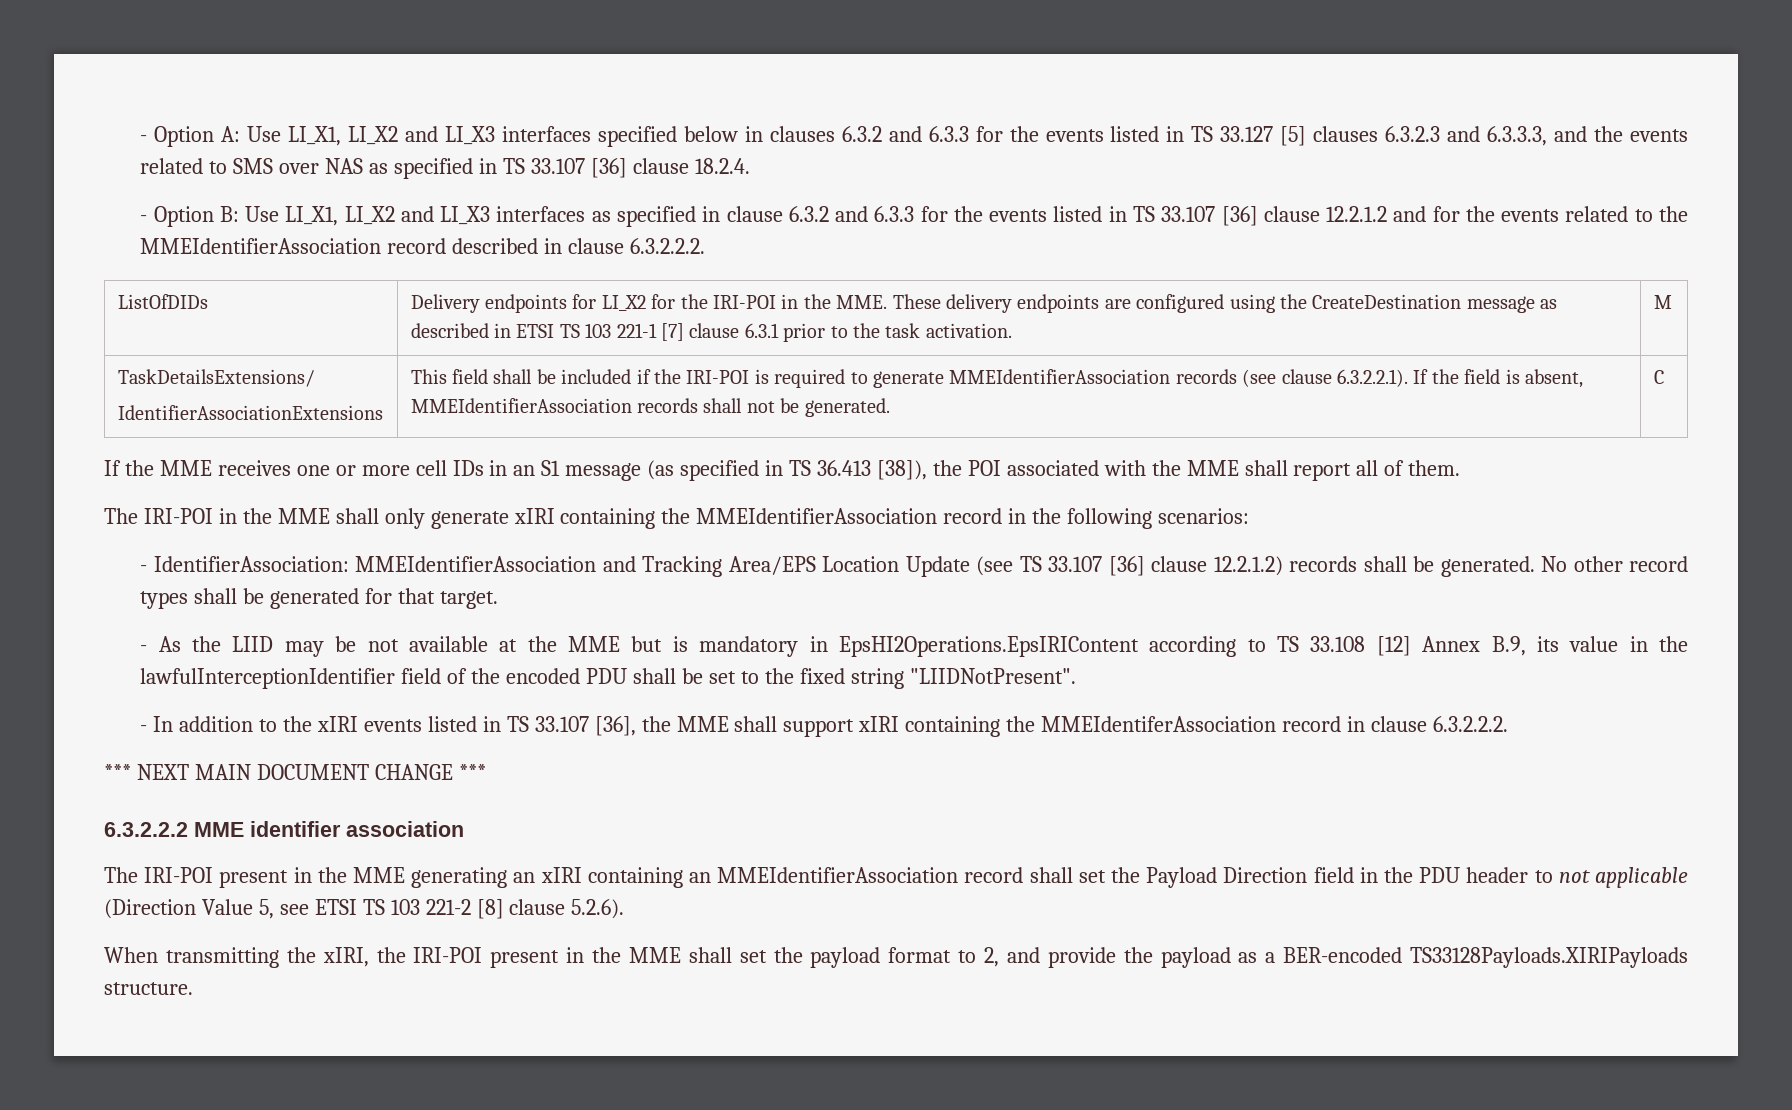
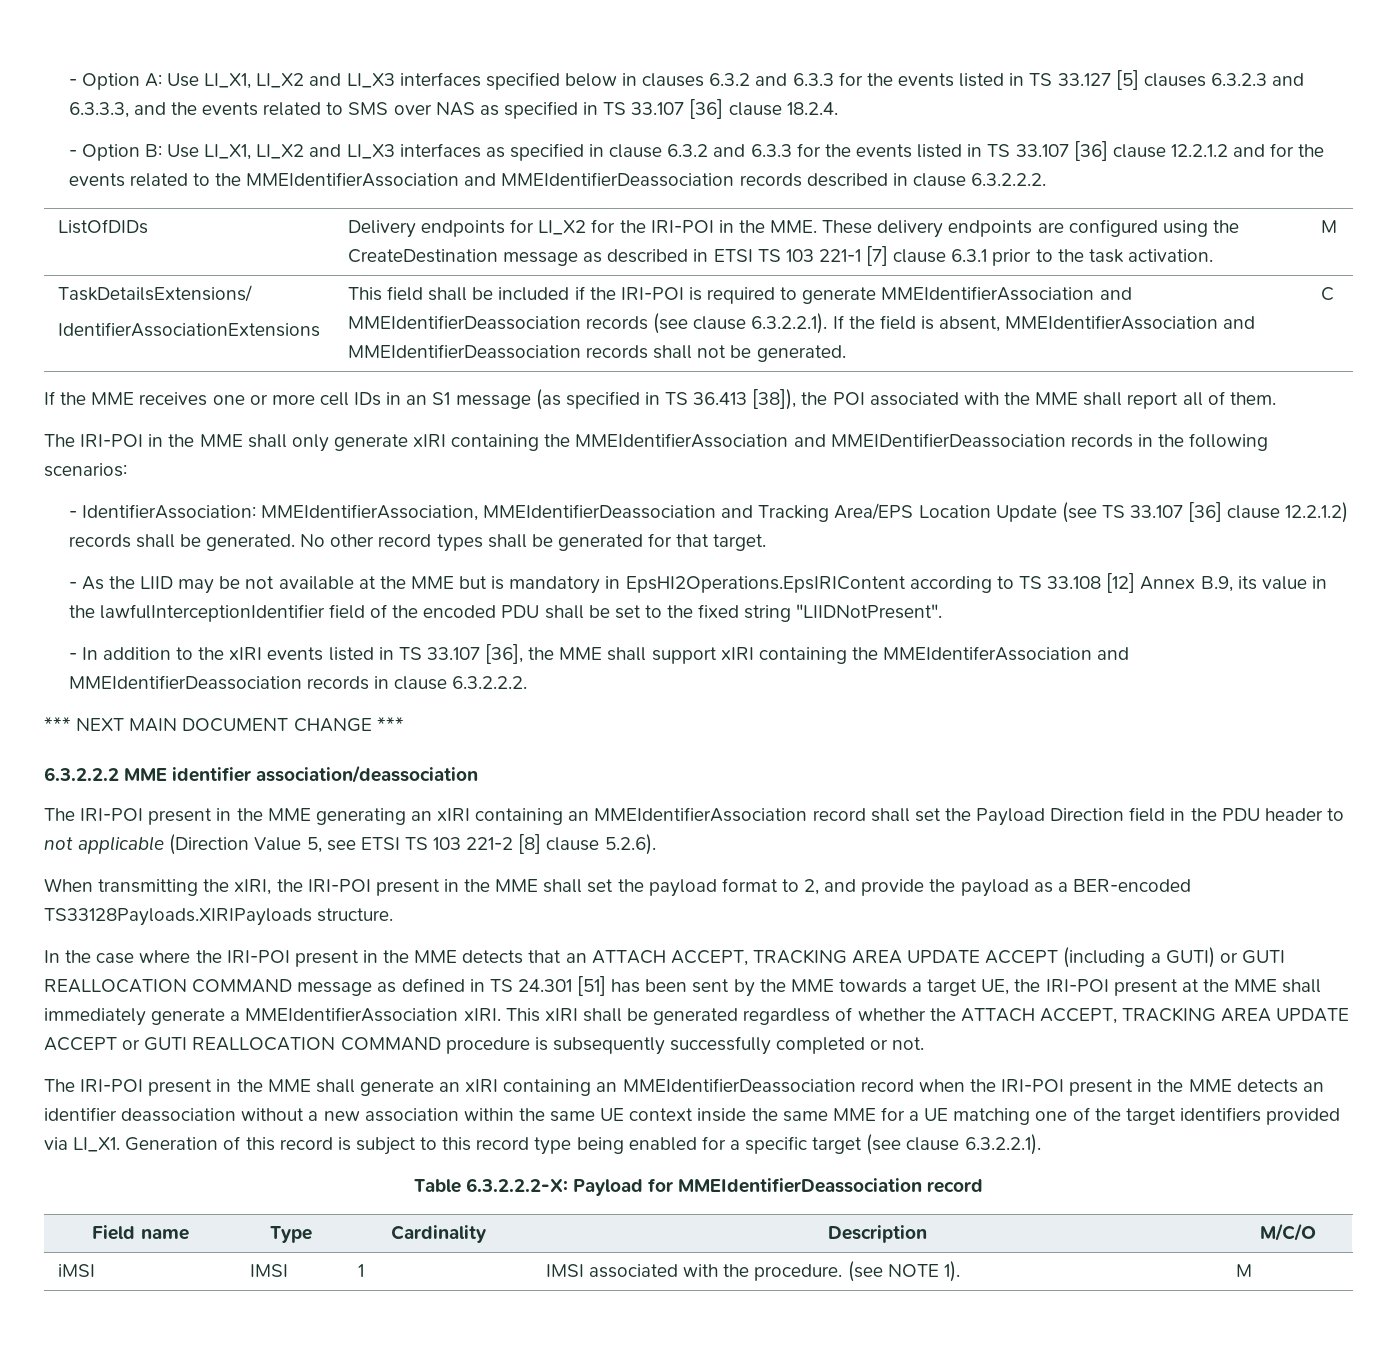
- - Option B: Use LI_X1, LI_X2 and LI_X3 interfaces as specified in clause 6.3.2 and 6.3.3 for the events listed in TS 33.107 [36] clause 12.2.1.2 and for the events related to the MMEIdentifierAssociation record described in clause 6.3.2.2.2.
+ - Option B: Use LI_X1, LI_X2 and LI_X3 interfaces as specified in clause 6.3.2 and 6.3.3 for the events listed in TS 33.107 [36] clause 12.2.1.2 and for the events related to the MMEIdentifierAssociation and MMEIdentifierDeassociation records described in clause 6.3.2.2.2.
  TaskDetailsExtensions/
- IdentifierAssociationExtensions | This field shall be included if the IRI-POI is required to generate MMEIdentifierAssociation records (see clause 6.3.2.2.1). If the field is absent, MMEIdentifierAssociation records shall not be generated. | C
+ IdentifierAssociationExtensions | This field shall be included if the IRI-POI is required to generate MMEIdentifierAssociation and MMEIdentifierDeassociation records (see clause 6.3.2.2.1). If the field is absent, MMEIdentifierAssociation and MMEIdentifierDeassociation records shall not be generated. | C
- The IRI-POI in the MME shall only generate xIRI containing the MMEIdentifierAssociation record in the following scenarios:
+ The IRI-POI in the MME shall only generate xIRI containing the MMEIdentifierAssociation and MMEIDentifierDeassociation records in the following scenarios:
- - IdentifierAssociation: MMEIdentifierAssociation and Tracking Area/EPS Location Update (see TS 33.107 [36] clause 12.2.1.2) records shall be generated.
+ - IdentifierAssociation: MMEIdentifierAssociation, MMEIdentifierDeassociation and Tracking Area/EPS Location Update (see TS 33.107 [36] clause 12.2.1.2) records shall be generated.
- - In addition to the xIRI events listed in TS 33.107 [36], the MME shall support xIRI containing the MMEIdentiferAssociation record in clause 6.3.2.2.2.
+ - In addition to the xIRI events listed in TS 33.107 [36], the MME shall support xIRI containing the MMEIdentiferAssociation and MMEIdentifierDeassociation records in clause 6.3.2.2.2.
- 6.3.2.2.2 MME identifier association
+ 6.3.2.2.2 MME identifier association/deassociation
+ In the case where the IRI-POI present in the MME detects that an ATTACH ACCEPT, TRACKING AREA UPDATE ACCEPT (including a GUTI) or GUTI REALLOCATION COMMAND message as defined in TS 24.301 [51] has been sent by the MME towards a target UE, the IRI-POI present at the MME shall immediately generate a MMEIdentifierAssociation xIRI. This xIRI shall be generated regardless of whether the ATTACH ACCEPT, TRACKING AREA UPDATE ACCEPT or GUTI REALLOCATION COMMAND procedure is subsequently successfully completed or not.
+ The IRI-POI present in the MME shall generate an xIRI containing an MMEIdentifierDeassociation record when the IRI-POI present in the MME detects an identifier deassociation without a new association within the same UE context inside the same MME for a UE matching one of the target identifiers provided via LI_X1. Generation of this record is subject to this record type being enabled for a specific target (see clause 6.3.2.2.1).
+ Table 6.3.2.2.2-X: Payload for MMEIdentifierDeassociation record
+ Field name | Type | Cardinality | Description | M/C/O
+ iMSI | IMSI | 1 | IMSI associated with the procedure. (see NOTE 1). | M

